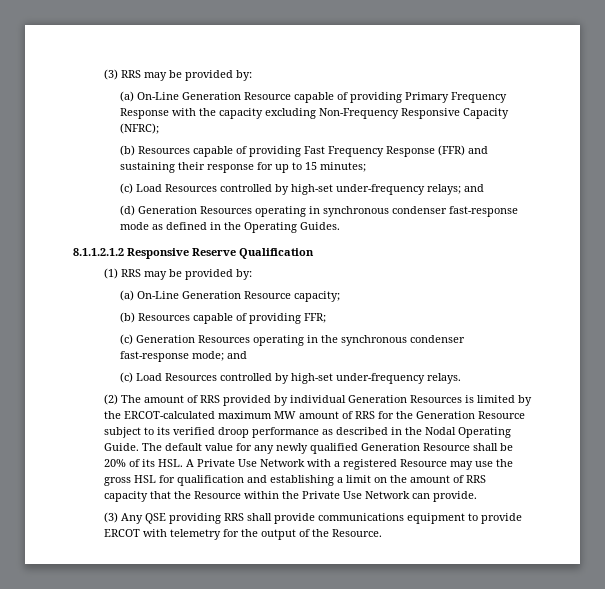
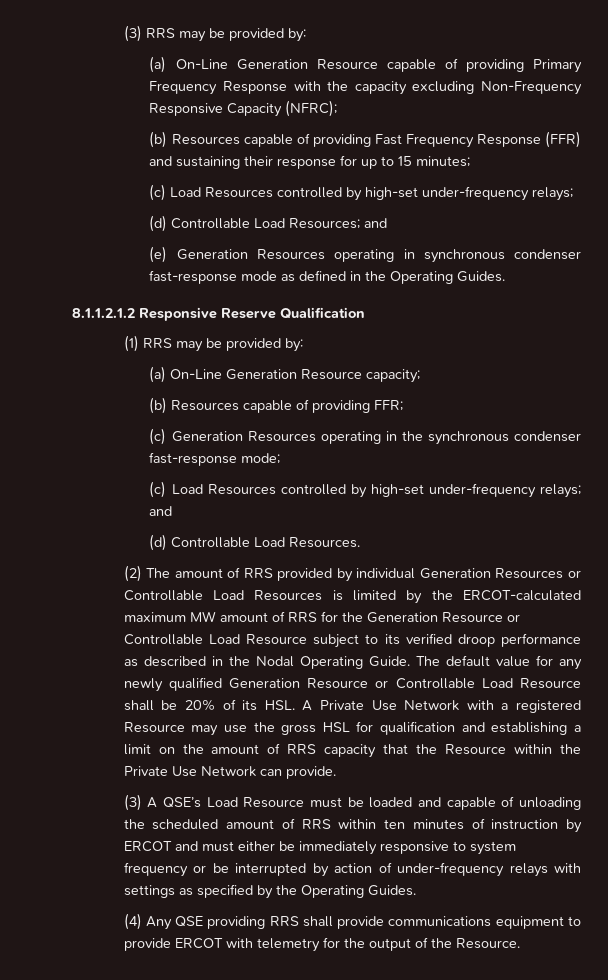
  (b) Resources capable of providing Fast Frequency Response (FFR) and sustaining their response for up to 15 minutes;
- (c) Load Resources controlled by high-set under-frequency relays; and
- (d) Generation Resources operating in synchronous condenser fast-response mode as defined in the Operating Guides.
+ (c) Load Resources controlled by high-set under-frequency relays;
+ (d) Controllable Load Resources; and
+ (e) Generation Resources operating in synchronous condenser fast-response mode as defined in the Operating Guides.
- (c) Generation Resources operating in the synchronous condenser fast-response mode; and
- (c) Load Resources controlled by high-set under-frequency relays.
+ (c) Generation Resources operating in the synchronous condenser fast-response mode;
+ (c) Load Resources controlled by high-set under-frequency relays; and
+ (d) Controllable Load Resources.
- (2) The amount of RRS provided by individual Generation Resources is limited by the ERCOT-calculated maximum MW amount of RRS for the Generation Resource subject to its verified droop performance as described in the Nodal Operating Guide.
+ (2) The amount of RRS provided by individual Generation Resources or Controllable Load Resources is limited by the ERCOT-calculated maximum MW amount of RRS for the Generation Resource or Controllable Load Resource subject to its verified droop performance as described in the Nodal Operating Guide.
- The default value for any newly qualified Generation Resource shall be 20% of its HSL. A Private Use Network with a registered Resource may use the gross HSL for qualification and establishing a limit on the amount of RRS capacity that the Resource within the Private Use Network can provide.
+ The default value for any newly qualified Generation Resource or Controllable Load Resource shall be 20% of its HSL. A Private Use Network with a registered Resource may use the gross HSL for qualification and establishing a limit on the amount of RRS capacity that the Resource within the Private Use Network can provide.
- (3) Any QSE providing RRS shall provide communications equipment to provide ERCOT with telemetry for the output of the Resource.
+ (3) A QSE’s Load Resource must be loaded and capable of unloading the scheduled amount of RRS within ten minutes of instruction by ERCOT and must either be immediately responsive to system frequency or be interrupted by action of under-frequency relays with settings as specified by the Operating Guides.
+ (4) Any QSE providing RRS shall provide communications equipment to provide ERCOT with telemetry for the output of the Resource.

